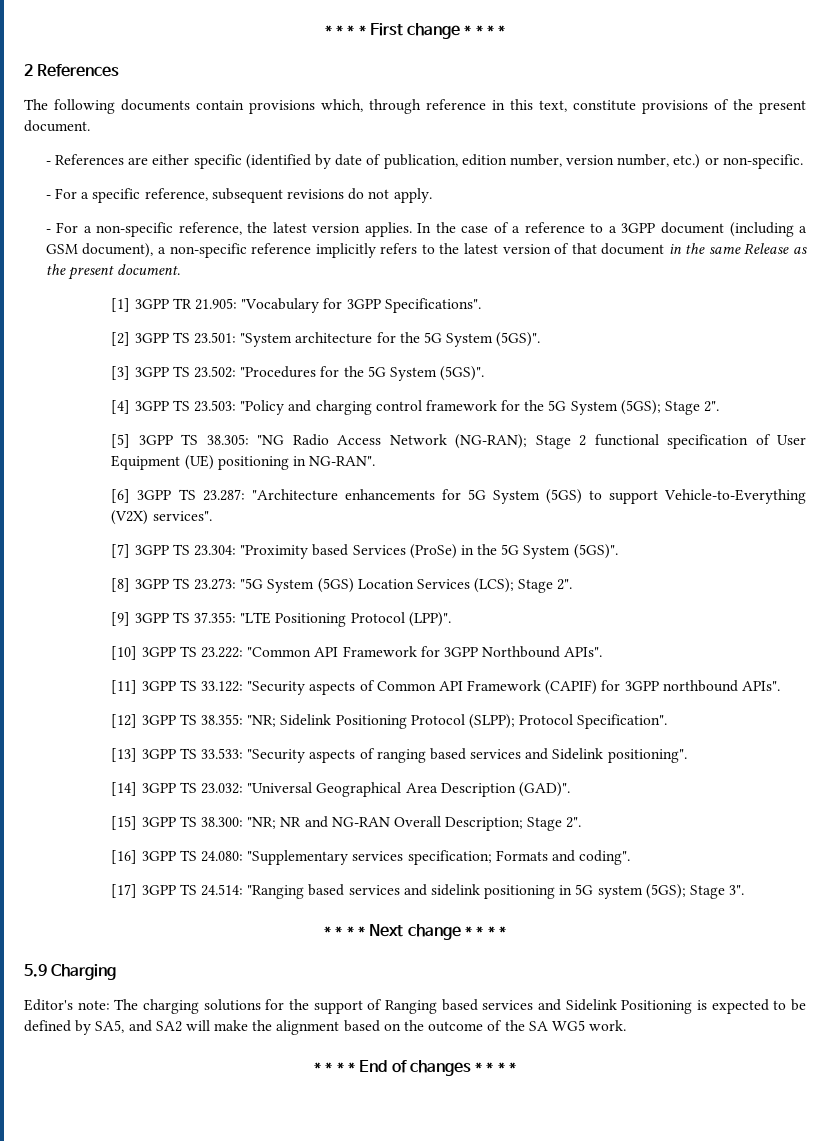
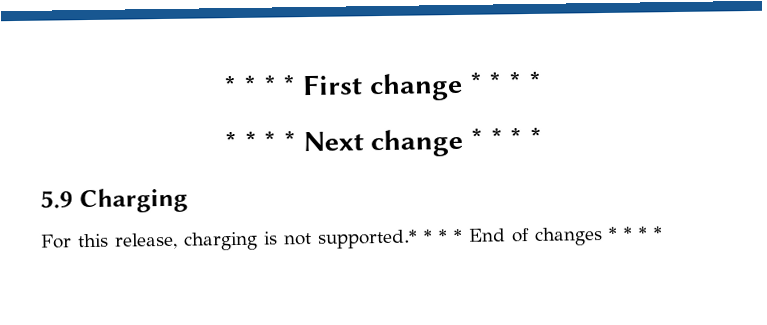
- 2 References
- The following documents contain provisions which, through reference in this text, constitute provisions of the present document.
- - References are either specific (identified by date of publication, edition number, version number, etc.) or non-specific.
- - For a specific reference, subsequent revisions do not apply.
- - For a non-specific reference, the latest version applies. In the case of a reference to a 3GPP document (including a GSM document), a non-specific reference implicitly refers to the latest version of that document in the same Release as the present document.
- [1] 3GPP TR 21.905: "Vocabulary for 3GPP Specifications".
- [2] 3GPP TS 23.501: "System architecture for the 5G System (5GS)".
- [3] 3GPP TS 23.502: "Procedures for the 5G System (5GS)".
- [4] 3GPP TS 23.503: "Policy and charging control framework for the 5G System (5GS); Stage 2".
- [5] 3GPP TS 38.305: "NG Radio Access Network (NG-RAN); Stage 2 functional specification of User Equipment (UE) positioning in NG-RAN".
- [6] 3GPP TS 23.287: "Architecture enhancements for 5G System (5GS) to support Vehicle-to-Everything (V2X) services".
- [7] 3GPP TS 23.304: "Proximity based Services (ProSe) in the 5G System (5GS)".
- [8] 3GPP TS 23.273: "5G System (5GS) Location Services (LCS); Stage 2".
- [9] 3GPP TS 37.355: "LTE Positioning Protocol (LPP)".
- [10] 3GPP TS 23.222: "Common API Framework for 3GPP Northbound APIs".
- [11] 3GPP TS 33.122: "Security aspects of Common API Framework (CAPIF) for 3GPP northbound APIs".
- [12] 3GPP TS 38.355: "NR; Sidelink Positioning Protocol (SLPP); Protocol Specification".
- [13] 3GPP TS 33.533: "Security aspects of ranging based services and Sidelink positioning".
- [14] 3GPP TS 23.032: "Universal Geographical Area Description (GAD)".
- [15] 3GPP TS 38.300: "NR; NR and NG-RAN Overall Description; Stage 2".
- [16] 3GPP TS 24.080: "Supplementary services specification; Formats and coding".
- [17] 3GPP TS 24.514: "Ranging based services and sidelink positioning in 5G system (5GS); Stage 3".
- Editor's note: The charging solutions for the support of Ranging based services and Sidelink Positioning is expected to be defined by SA5, and SA2 will make the alignment based on the outcome of the SA WG5 work.
- * * * * End of changes * * * *
+ For this release, charging is not supported.* * * * End of changes * * * *

